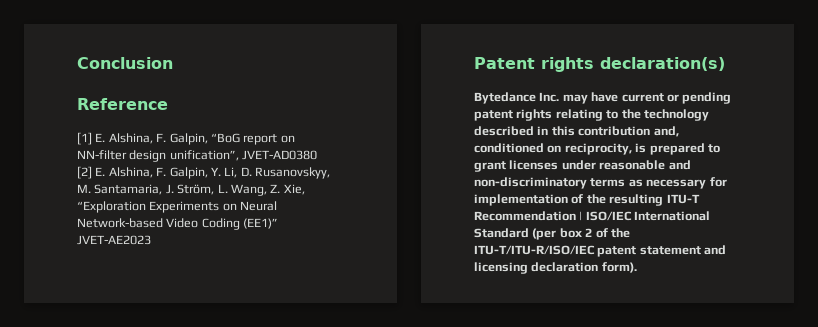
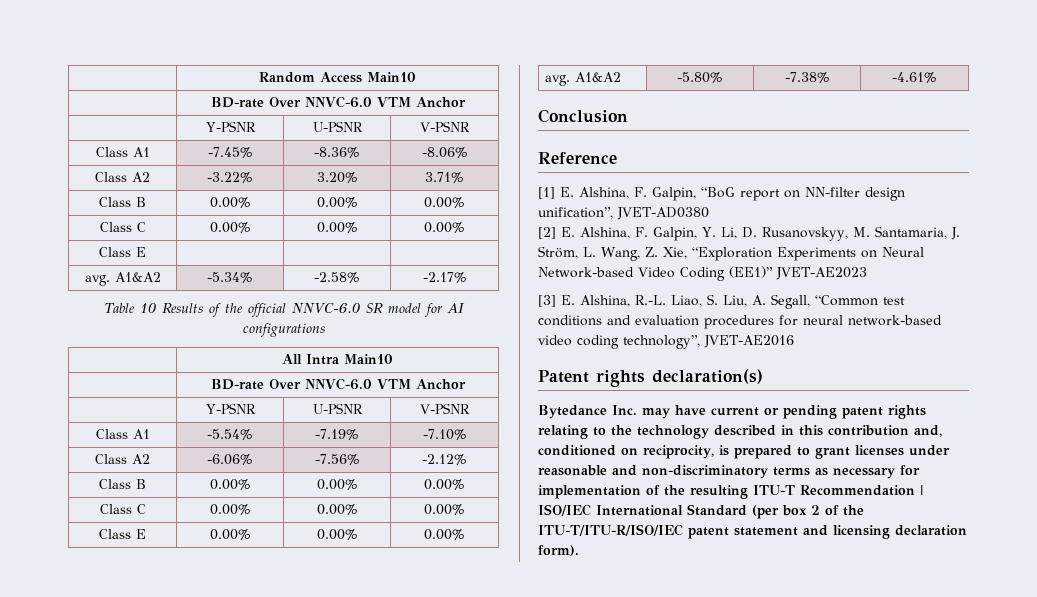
+ | Random Access Main10
+ | BD-rate Over NNVC-6.0 VTM Anchor
+ | Y-PSNR | U-PSNR | V-PSNR
+ Class A1 | -7.45% | -8.36% | -8.06%
+ Class A2 | -3.22% | 3.20% | 3.71%
+ Class B | 0.00% | 0.00% | 0.00%
+ Class C | 0.00% | 0.00% | 0.00%
+ Class E | | |
+ avg. A1&A2 | -5.34% | -2.58% | -2.17%
+ Table 10 Results of the official NNVC-6.0 SR model for AI configurations
+ | All Intra Main10
+ | BD-rate Over NNVC-6.0 VTM Anchor
+ | Y-PSNR | U-PSNR | V-PSNR
+ Class A1 | -5.54% | -7.19% | -7.10%
+ Class A2 | -6.06% | -7.56% | -2.12%
+ Class B | 0.00% | 0.00% | 0.00%
+ Class C | 0.00% | 0.00% | 0.00%
+ Class E | 0.00% | 0.00% | 0.00%
+ avg. A1&A2 | -5.80% | -7.38% | -4.61%
+ [3] E. Alshina, R.-L. Liao, S. Liu, A. Segall, “Common test conditions and evaluation procedures for neural network-based video coding technology”, JVET-AE2016

